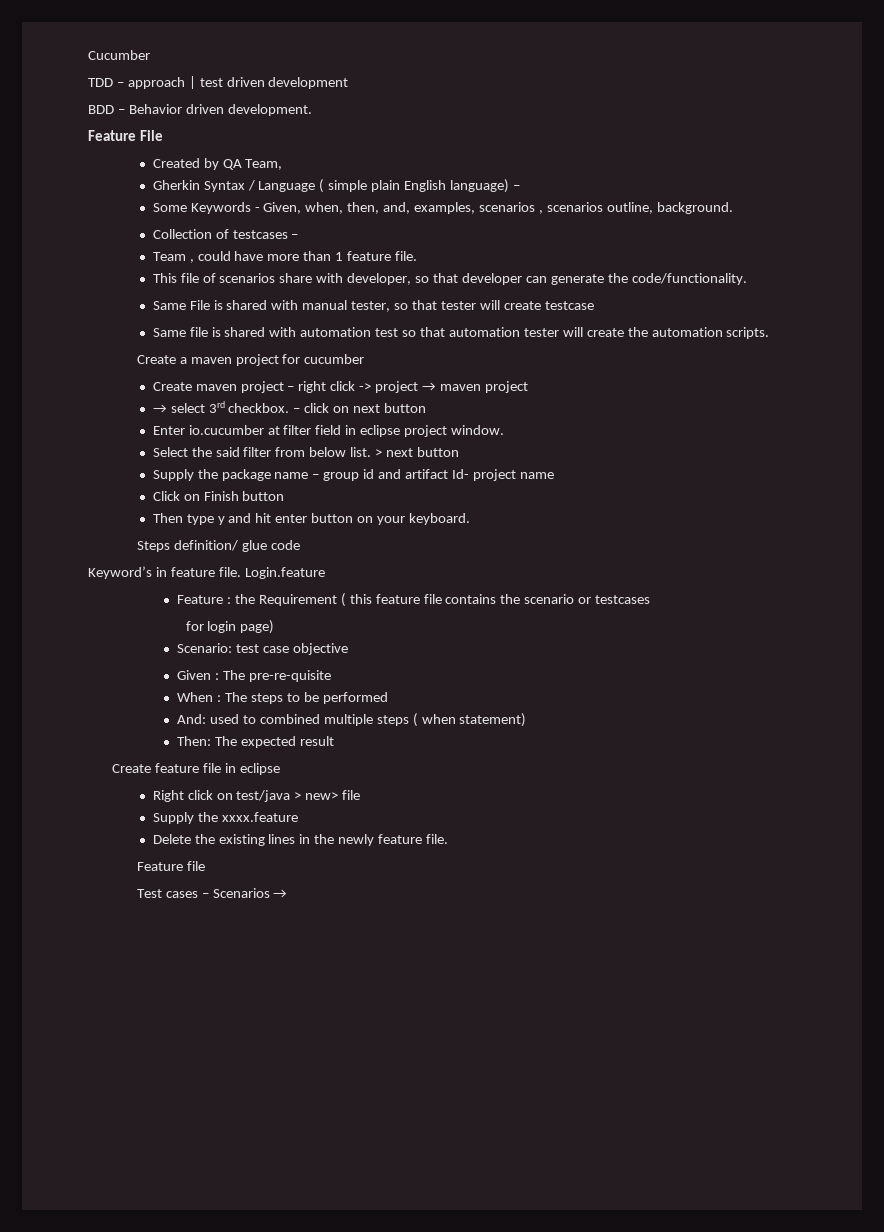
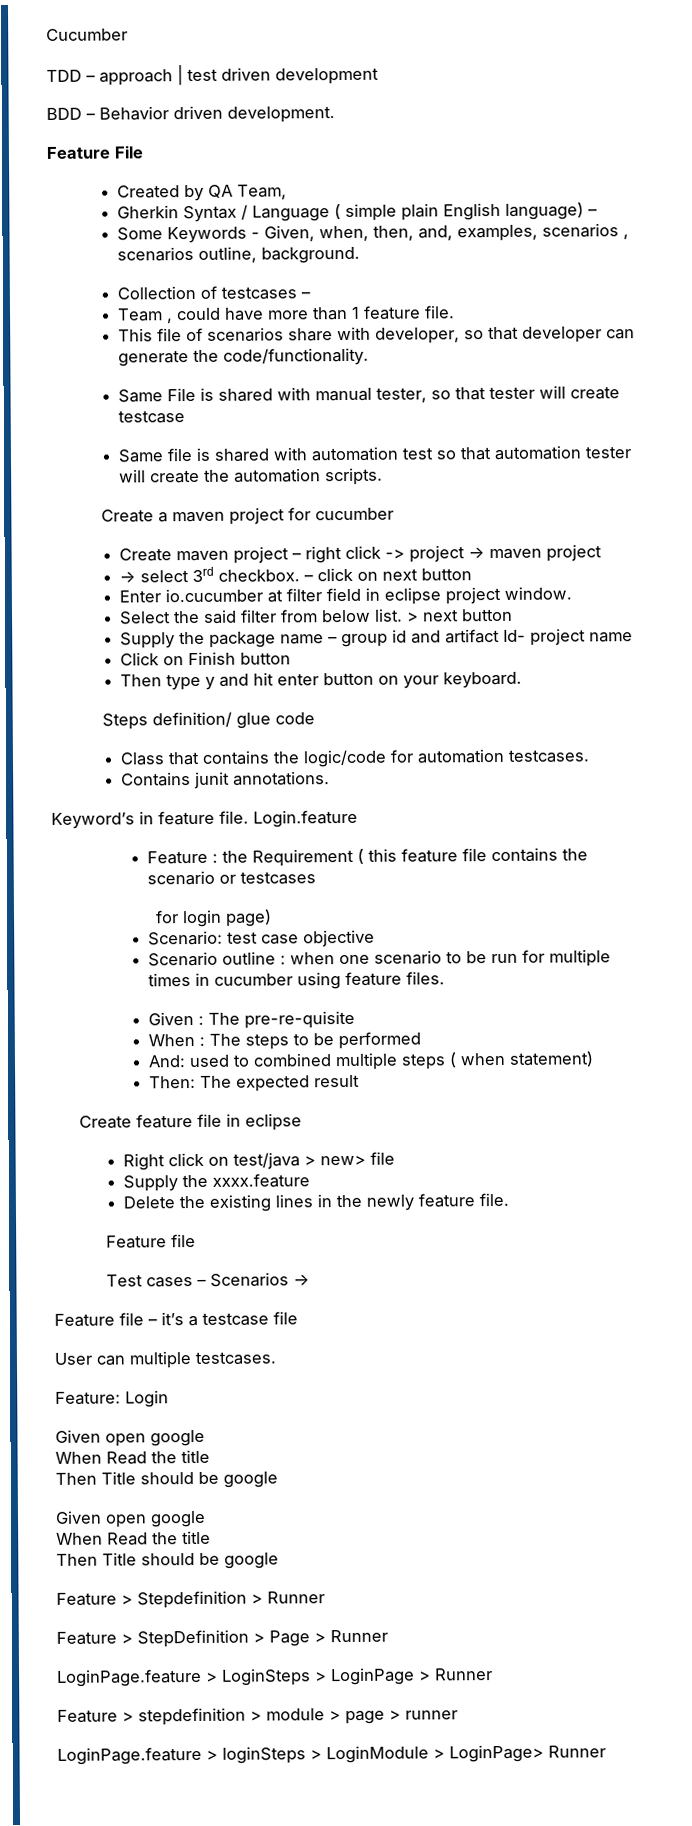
+ Class that contains the logic/code for automation testcases.
+ Contains junit annotations.
+ Scenario outline : when one scenario to be run for multiple times in cucumber using feature files.
+ Feature file – it’s a testcase file
+ User can multiple testcases.
+ Feature: Login
+ Given open google
+ When Read the title
+ Then Title should be google
+ Given open google
+ When Read the title
+ Then Title should be google
+ Feature > Stepdefinition > Runner
+ Feature > StepDefinition > Page > Runner
+ LoginPage.feature > LoginSteps > LoginPage > Runner
+ Feature > stepdefinition > module > page > runner
+ LoginPage.feature > loginSteps > LoginModule > LoginPage> Runner

